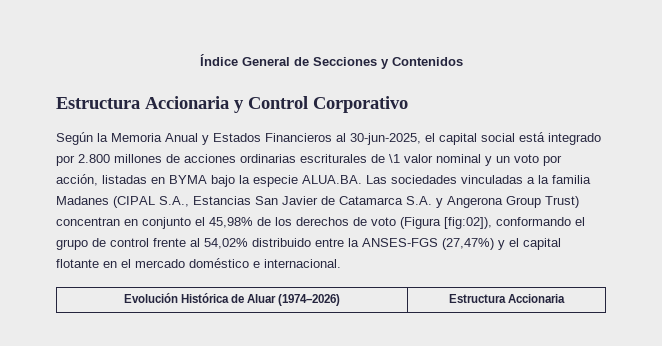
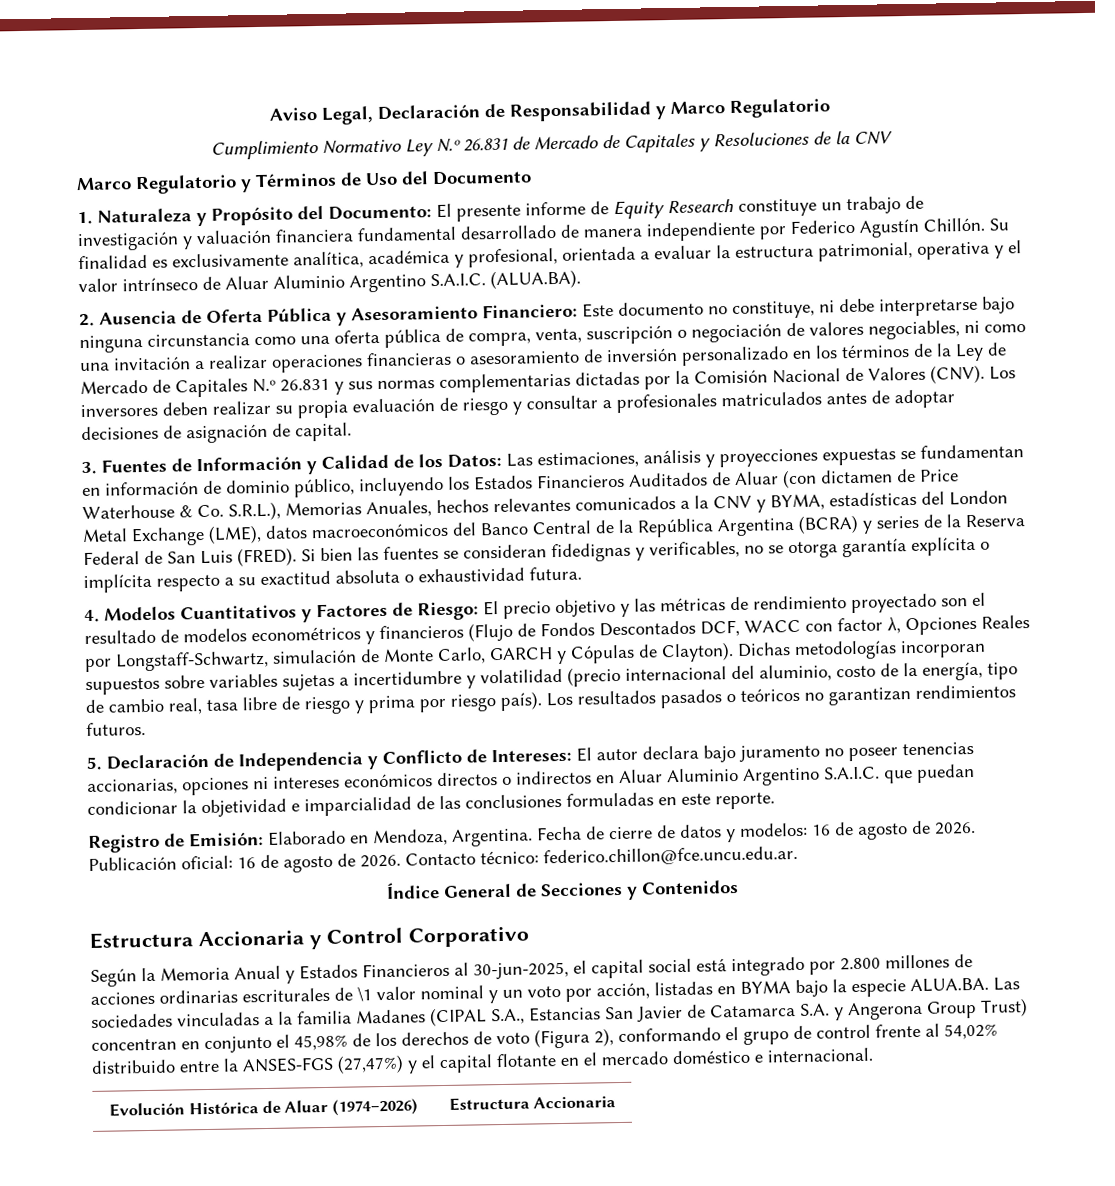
+ Aviso Legal, Declaración de Responsabilidad y Marco Regulatorio
+ Cumplimiento Normativo Ley N.º 26.831 de Mercado de Capitales y Resoluciones de la CNV
+ Marco Regulatorio y Términos de Uso del Documento
+ 1. Naturaleza y Propósito del Documento: El presente informe de Equity Research constituye un trabajo de investigación y valuación financiera fundamental desarrollado de manera independiente por Federico Agustín Chillón. Su finalidad es exclusivamente analítica, académica y profesional, orientada a evaluar la estructura patrimonial, operativa y el valor intrínseco de Aluar Aluminio Argentino S.A.I.C. (ALUA.BA).
+ 2. Ausencia de Oferta Pública y Asesoramiento Financiero: Este documento no constituye, ni debe interpretarse bajo ninguna circunstancia como una oferta pública de compra, venta, suscripción o negociación de valores negociables, ni como una invitación a realizar operaciones financieras o asesoramiento de inversión personalizado en los términos de la Ley de Mercado de Capitales N.º 26.831 y sus normas complementarias dictadas por la Comisión Nacional de Valores (CNV). Los inversores deben realizar su propia evaluación de riesgo y consultar a profesionales matriculados antes de adoptar decisiones de asignación de capital.
+ 3. Fuentes de Información y Calidad de los Datos: Las estimaciones, análisis y proyecciones expuestas se fundamentan en información de dominio público, incluyendo los Estados Financieros Auditados de Aluar (con dictamen de Price Waterhouse & Co. S.R.L.), Memorias Anuales, hechos relevantes comunicados a la CNV y BYMA, estadísticas del London Metal Exchange (LME), datos macroeconómicos del Banco Central de la República Argentina (BCRA) y series de la Reserva Federal de San Luis (FRED). Si bien las fuentes se consideran fidedignas y verificables, no se otorga garantía explícita o implícita respecto a su exactitud absoluta o exhaustividad futura.
+ 4. Modelos Cuantitativos y Factores de Riesgo: El precio objetivo y las métricas de rendimiento proyectado son el resultado de modelos econométricos y financieros (Flujo de Fondos Descontados DCF, WACC con factor λ, Opciones Reales por Longstaff-Schwartz, simulación de Monte Carlo, GARCH y Cópulas de Clayton). Dichas metodologías incorporan supuestos sobre variables sujetas a incertidumbre y volatilidad (precio internacional del aluminio, costo de la energía, tipo de cambio real, tasa libre de riesgo y prima por riesgo país). Los resultados pasados o teóricos no garantizan rendimientos futuros.
+ 5. Declaración de Independencia y Conflicto de Intereses: El autor declara bajo juramento no poseer tenencias accionarias, opciones ni intereses económicos directos o indirectos en Aluar Aluminio Argentino S.A.I.C. que puedan condicionar la objetividad e imparcialidad de las conclusiones formuladas en este reporte.
+ Registro de Emisión: Elaborado en Mendoza, Argentina. Fecha de cierre de datos y modelos: 16 de agosto de 2026. Publicación oficial: 16 de agosto de 2026. Contacto técnico: federico.chillon@fce.uncu.edu.ar.
- Según la Memoria Anual y Estados Financieros al 30-jun-2025, el capital social está integrado por 2.800 millones de acciones ordinarias escriturales de \1 valor nominal y un voto por acción, listadas en BYMA bajo la especie ALUA.BA. Las sociedades vinculadas a la familia Madanes (CIPAL S.A., Estancias San Javier de Catamarca S.A. y Angerona Group Trust) concentran en conjunto el 45,98% de los derechos de voto (Figura [fig:02]), conformando el grupo de control frente al 54,02% distribuido entre la ANSES-FGS (27,47%) y el capital flotante en el mercado doméstico e internacional.
+ Según la Memoria Anual y Estados Financieros al 30-jun-2025, el capital social está integrado por 2.800 millones de acciones ordinarias escriturales de \1 valor nominal y un voto por acción, listadas en BYMA bajo la especie ALUA.BA. Las sociedades vinculadas a la familia Madanes (CIPAL S.A., Estancias San Javier de Catamarca S.A. y Angerona Group Trust) concentran en conjunto el 45,98% de los derechos de voto (Figura 2), conformando el grupo de control frente al 54,02% distribuido entre la ANSES-FGS (27,47%) y el capital flotante en el mercado doméstico e internacional.

